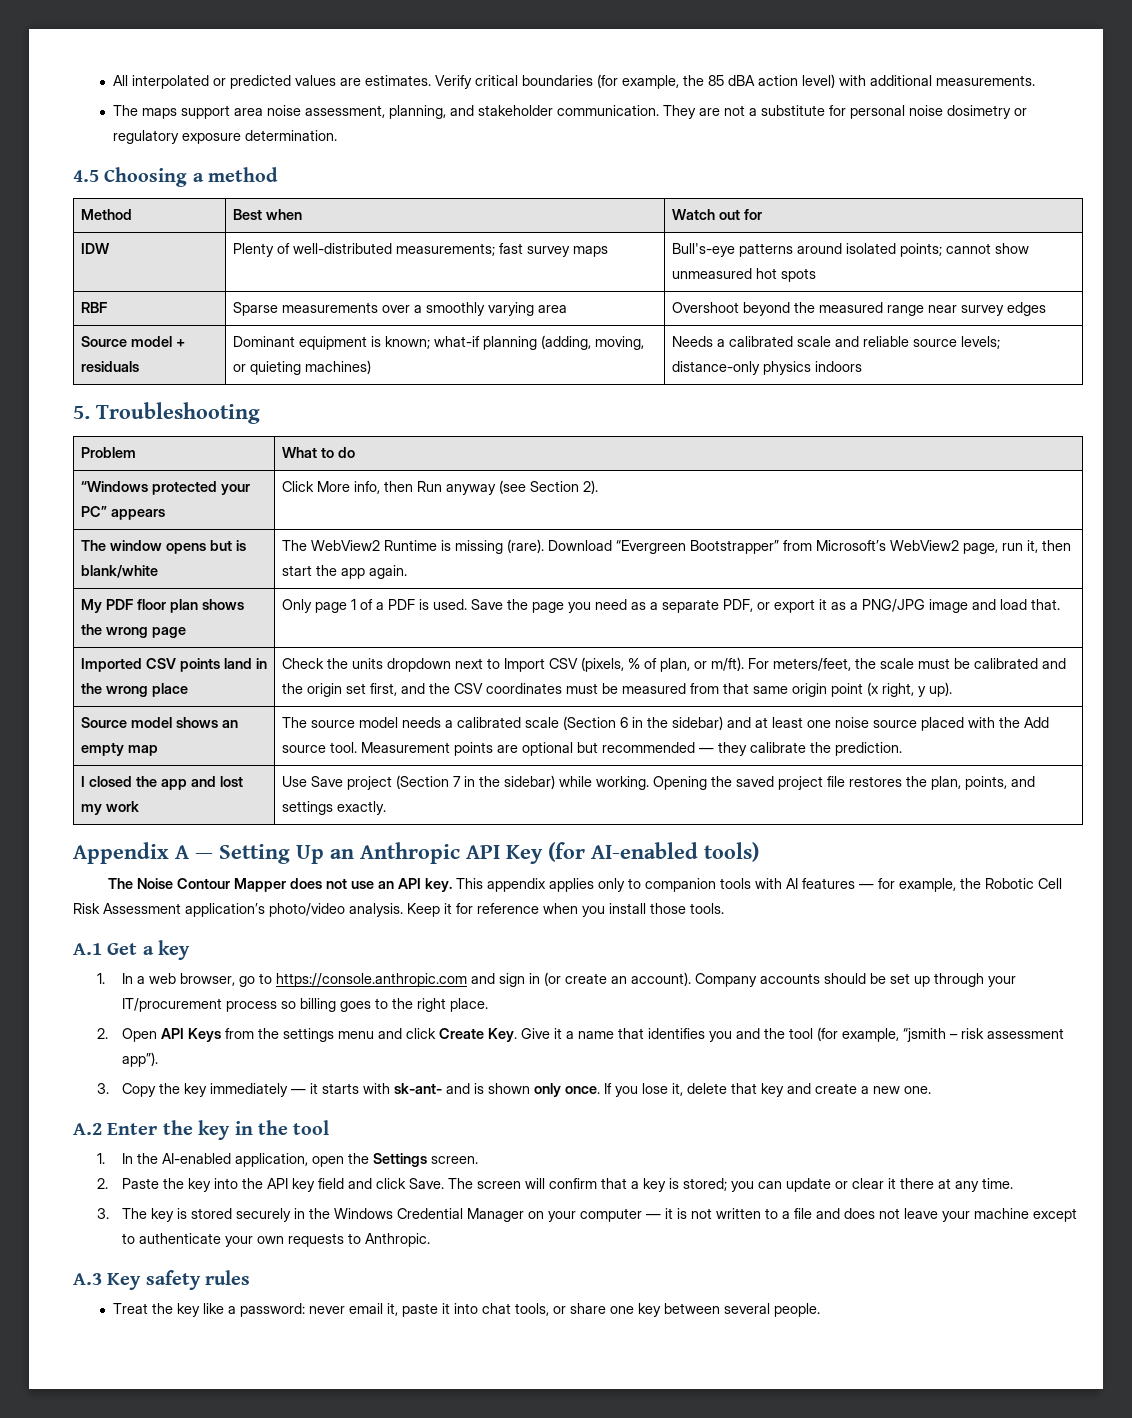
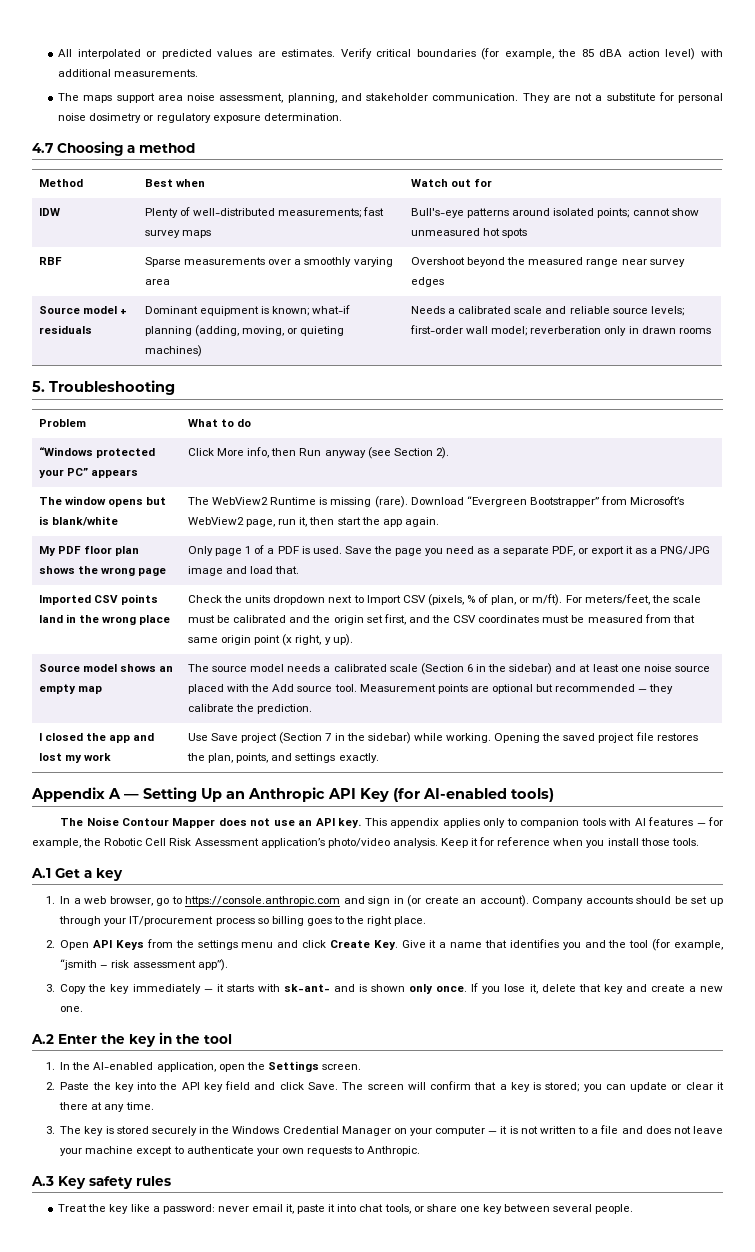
- 4.5 Choosing a method
+ 4.7 Choosing a method
- Source model + residuals | Dominant equipment is known; what-if planning (adding, moving, or quieting machines) | Needs a calibrated scale and reliable source levels; distance-only physics indoors
+ Source model + residuals | Dominant equipment is known; what-if planning (adding, moving, or quieting machines) | Needs a calibrated scale and reliable source levels; first-order wall model; reverberation only in drawn rooms

